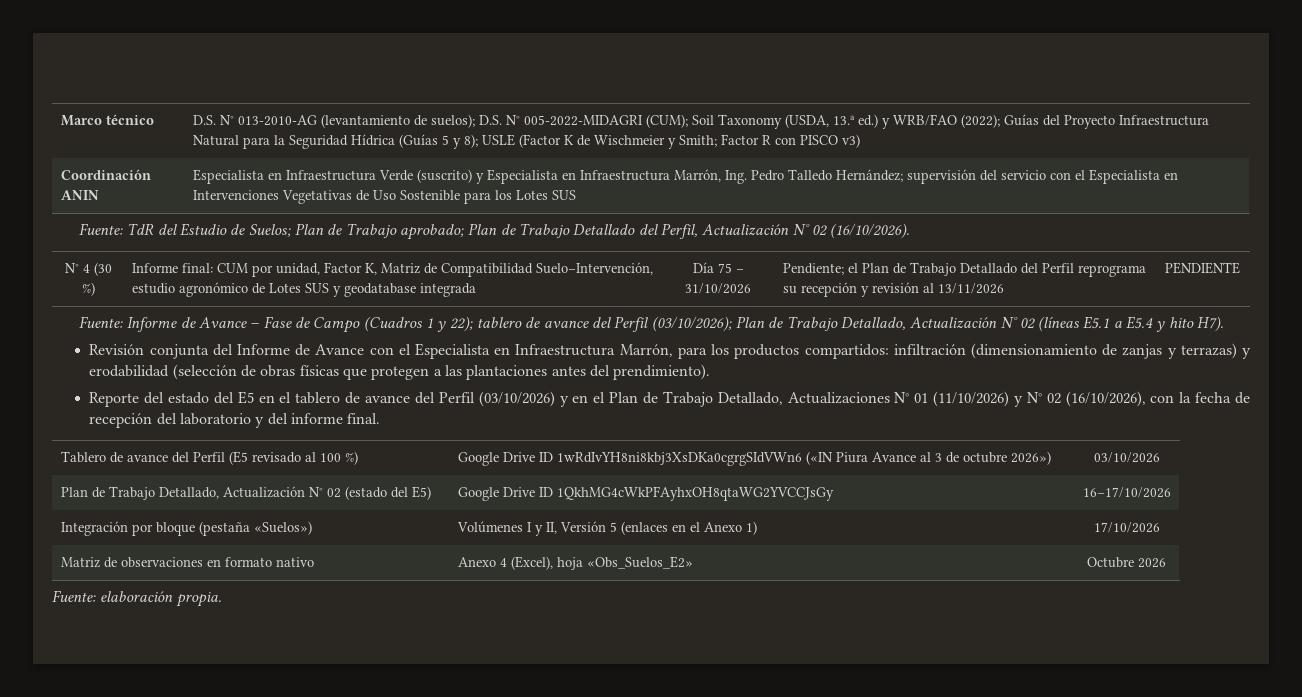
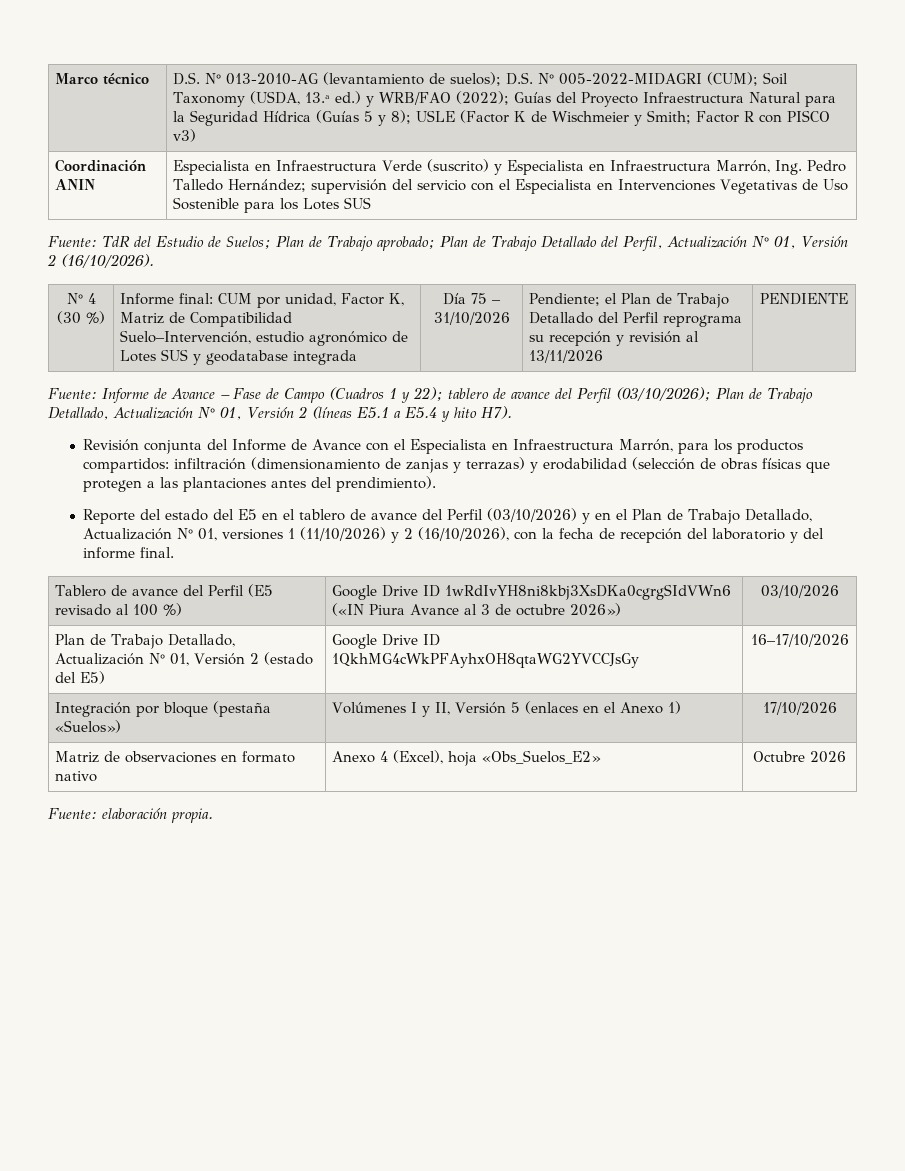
- Fuente: TdR del Estudio de Suelos; Plan de Trabajo aprobado; Plan de Trabajo Detallado del Perfil, Actualización N° 02 (16/10/2026).
+ Fuente: TdR del Estudio de Suelos; Plan de Trabajo aprobado; Plan de Trabajo Detallado del Perfil, Actualización N° 01, Versión 2 (16/10/2026).
- Fuente: Informe de Avance – Fase de Campo (Cuadros 1 y 22); tablero de avance del Perfil (03/10/2026); Plan de Trabajo Detallado, Actualización N° 02 (líneas E5.1 a E5.4 y hito H7).
+ Fuente: Informe de Avance – Fase de Campo (Cuadros 1 y 22); tablero de avance del Perfil (03/10/2026); Plan de Trabajo Detallado, Actualización N° 01, Versión 2 (líneas E5.1 a E5.4 y hito H7).
- Reporte del estado del E5 en el tablero de avance del Perfil (03/10/2026) y en el Plan de Trabajo Detallado, Actualizaciones N° 01 (11/10/2026) y N° 02 (16/10/2026), con la fecha de recepción del laboratorio y del informe final.
+ Reporte del estado del E5 en el tablero de avance del Perfil (03/10/2026) y en el Plan de Trabajo Detallado, Actualización N° 01, versiones 1 (11/10/2026) y 2 (16/10/2026), con la fecha de recepción del laboratorio y del informe final.
- Plan de Trabajo Detallado, Actualización N° 02 (estado del E5) | Google Drive ID 1QkhMG4cWkPFAyhxOH8qtaWG2YVCCJsGy | 16–17/10/2026
+ Plan de Trabajo Detallado, Actualización N° 01, Versión 2 (estado del E5) | Google Drive ID 1QkhMG4cWkPFAyhxOH8qtaWG2YVCCJsGy | 16–17/10/2026

